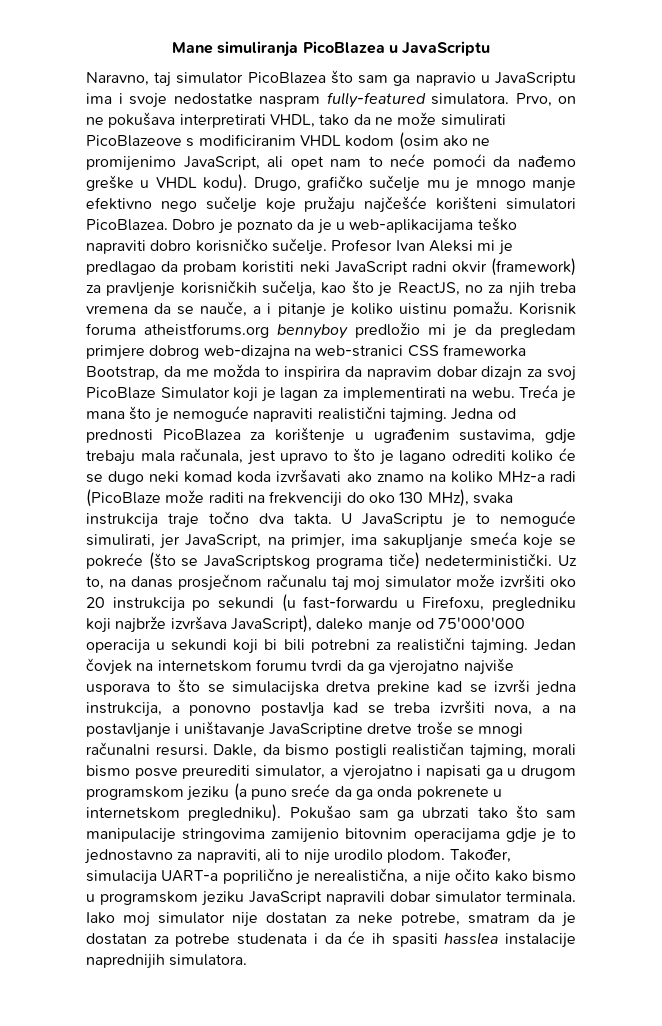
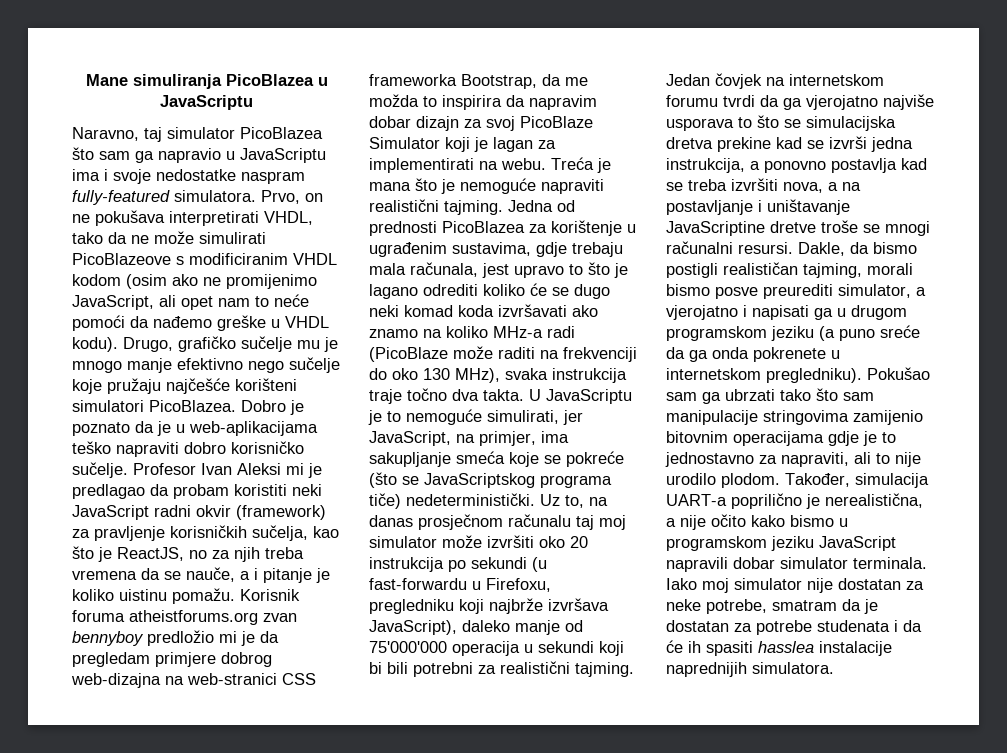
- Korisnik foruma atheistforums.org bennyboy predložio mi je da pregledam primjere dobrog web-dizajna na web-stranici CSS frameworka Bootstrap, da me možda to inspirira da napravim dobar dizajn za svoj PicoBlaze Simulator koji je lagan za implementirati na webu.
+ Korisnik foruma atheistforums.org zvan bennyboy predložio mi je da pregledam primjere dobrog web-dizajna na web-stranici CSS frameworka Bootstrap, da me možda to inspirira da napravim dobar dizajn za svoj PicoBlaze Simulator koji je lagan za implementirati na webu.

